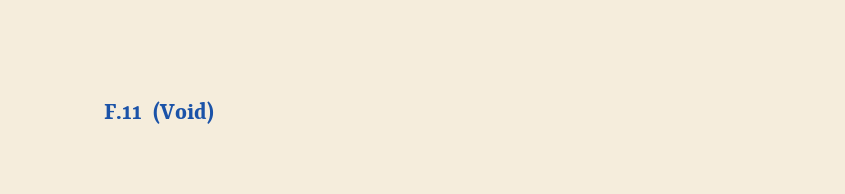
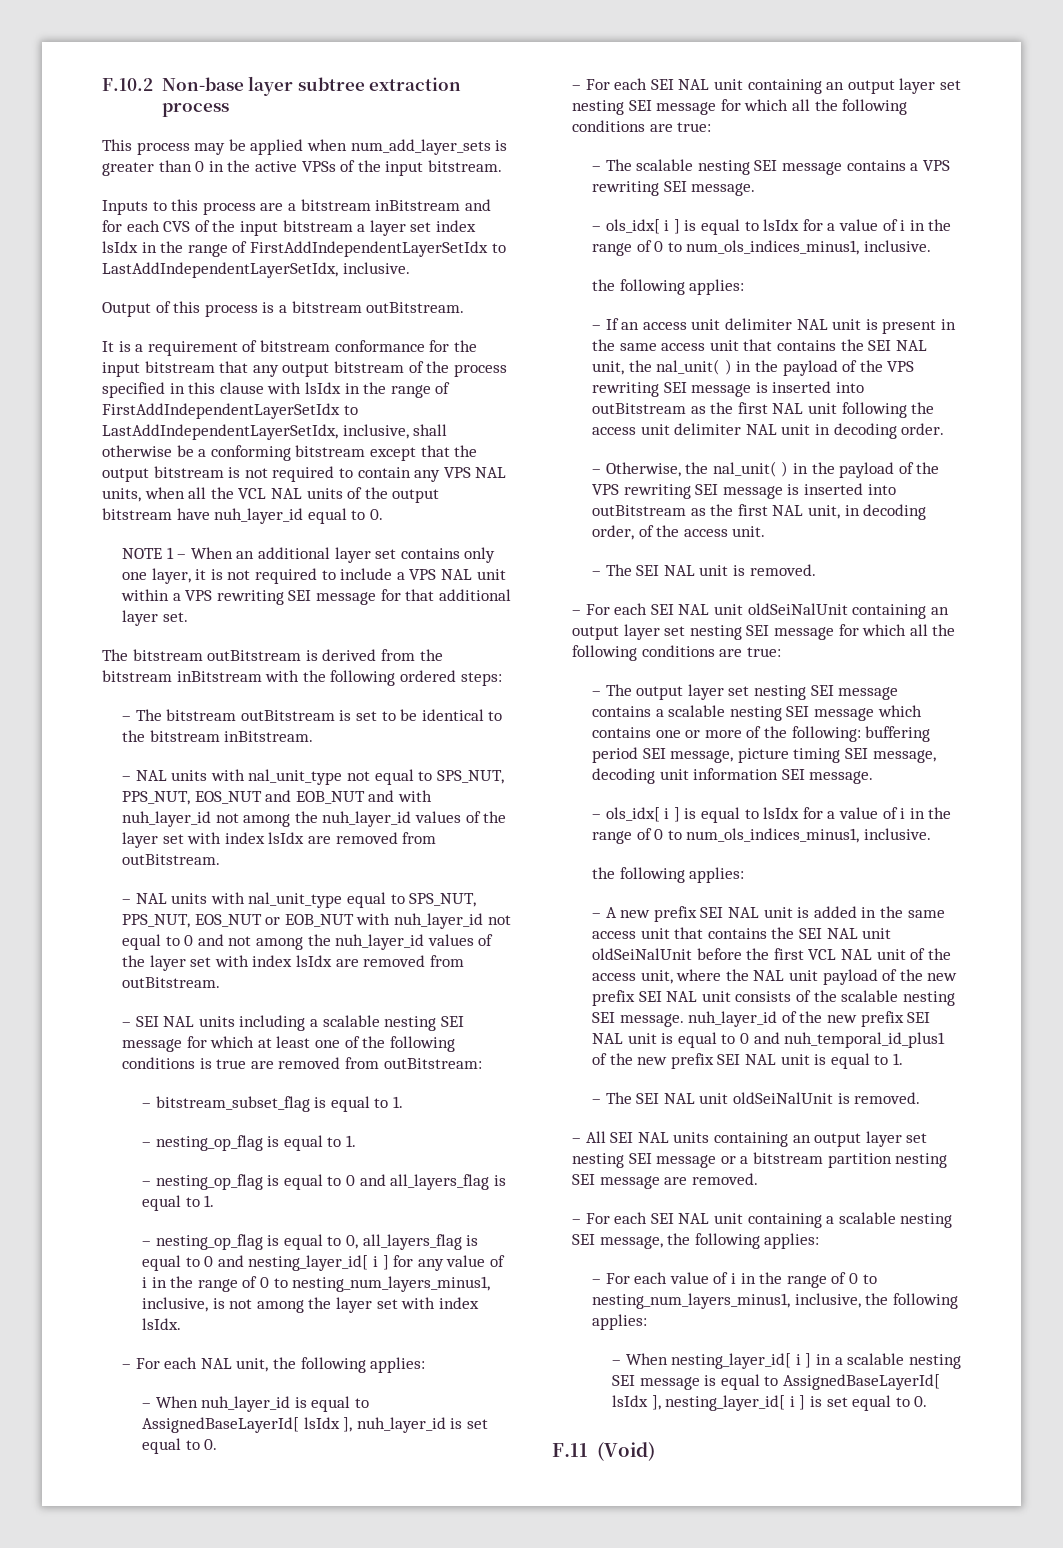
+ F.10.2 Non-base layer subtree extraction process
+ This process may be applied when num_add_layer_sets is greater than 0 in the active VPSs of the input bitstream.
+ Inputs to this process are a bitstream inBitstream and for each CVS of the input bitstream a layer set index lsIdx in the range of FirstAddIndependentLayerSetIdx to LastAddIndependentLayerSetIdx, inclusive.
+ Output of this process is a bitstream outBitstream.
+ It is a requirement of bitstream conformance for the input bitstream that any output bitstream of the process specified in this clause with lsIdx in the range of FirstAddIndependentLayerSetIdx to LastAddIndependentLayerSetIdx, inclusive, shall otherwise be a conforming bitstream except that the output bitstream is not required to contain any VPS NAL units, when all the VCL NAL units of the output bitstream have nuh_layer_id equal to 0.
+ NOTE 1 – When an additional layer set contains only one layer, it is not required to include a VPS NAL unit within a VPS rewriting SEI message for that additional layer set.
+ The bitstream outBitstream is derived from the bitstream inBitstream with the following ordered steps:
+ – The bitstream outBitstream is set to be identical to the bitstream inBitstream.
+ – NAL units with nal_unit_type not equal to SPS_NUT, PPS_NUT, EOS_NUT and EOB_NUT and with nuh_layer_id not among the nuh_layer_id values of the layer set with index lsIdx are removed from outBitstream.
+ – NAL units with nal_unit_type equal to SPS_NUT, PPS_NUT, EOS_NUT or EOB_NUT with nuh_layer_id not equal to 0 and not among the nuh_layer_id values of the layer set with index lsIdx are removed from outBitstream.
+ – SEI NAL units including a scalable nesting SEI message for which at least one of the following conditions is true are removed from outBitstream:
+ – bitstream_subset_flag is equal to 1.
+ – nesting_op_flag is equal to 1.
+ – nesting_op_flag is equal to 0 and all_layers_flag is equal to 1.
+ – nesting_op_flag is equal to 0, all_layers_flag is equal to 0 and nesting_layer_id[ i ] for any value of i in the range of 0 to nesting_num_layers_minus1, inclusive, is not among the layer set with index lsIdx.
+ – For each NAL unit, the following applies:
+ – When nuh_layer_id is equal to AssignedBaseLayerId[ lsIdx ], nuh_layer_id is set equal to 0.
+ – For each SEI NAL unit containing an output layer set nesting SEI message for which all the following conditions are true:
+ – The scalable nesting SEI message contains a VPS rewriting SEI message.
+ – ols_idx[ i ] is equal to lsIdx for a value of i in the range of 0 to num_ols_indices_minus1, inclusive.
+ the following applies:
+ – If an access unit delimiter NAL unit is present in the same access unit that contains the SEI NAL unit, the nal_unit( ) in the payload of the VPS rewriting SEI message is inserted into outBitstream as the first NAL unit following the access unit delimiter NAL unit in decoding order.
+ – Otherwise, the nal_unit( ) in the payload of the VPS rewriting SEI message is inserted into outBitstream as the first NAL unit, in decoding order, of the access unit.
+ – The SEI NAL unit is removed.
+ – For each SEI NAL unit oldSeiNalUnit containing an output layer set nesting SEI message for which all the following conditions are true:
+ – The output layer set nesting SEI message contains a scalable nesting SEI message which contains one or more of the following: buffering period SEI message, picture timing SEI message, decoding unit information SEI message.
+ – ols_idx[ i ] is equal to lsIdx for a value of i in the range of 0 to num_ols_indices_minus1, inclusive.
+ the following applies:
+ – A new prefix SEI NAL unit is added in the same access unit that contains the SEI NAL unit oldSeiNalUnit before the first VCL NAL unit of the access unit, where the NAL unit payload of the new prefix SEI NAL unit consists of the scalable nesting SEI message. nuh_layer_id of the new prefix SEI NAL unit is equal to 0 and nuh_temporal_id_plus1 of the new prefix SEI NAL unit is equal to 1.
+ – The SEI NAL unit oldSeiNalUnit is removed.
+ – All SEI NAL units containing an output layer set nesting SEI message or a bitstream partition nesting SEI message are removed.
+ – For each SEI NAL unit containing a scalable nesting SEI message, the following applies:
+ – For each value of i in the range of 0 to nesting_num_layers_minus1, inclusive, the following applies:
+ – When nesting_layer_id[ i ] in a scalable nesting SEI message is equal to AssignedBaseLayerId[ lsIdx ], nesting_layer_id[ i ] is set equal to 0.

